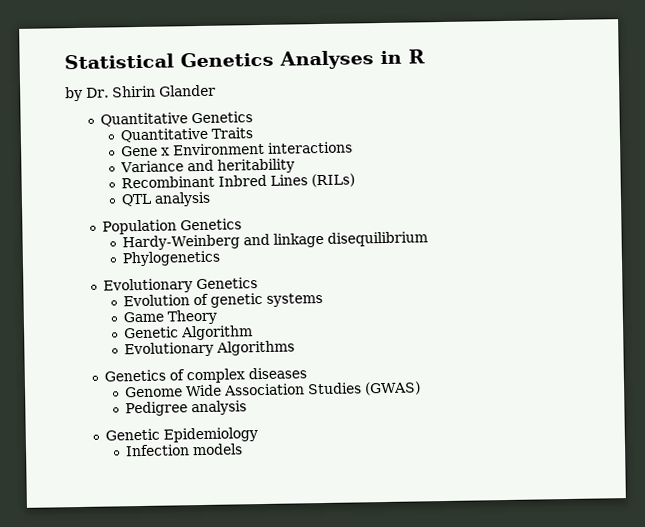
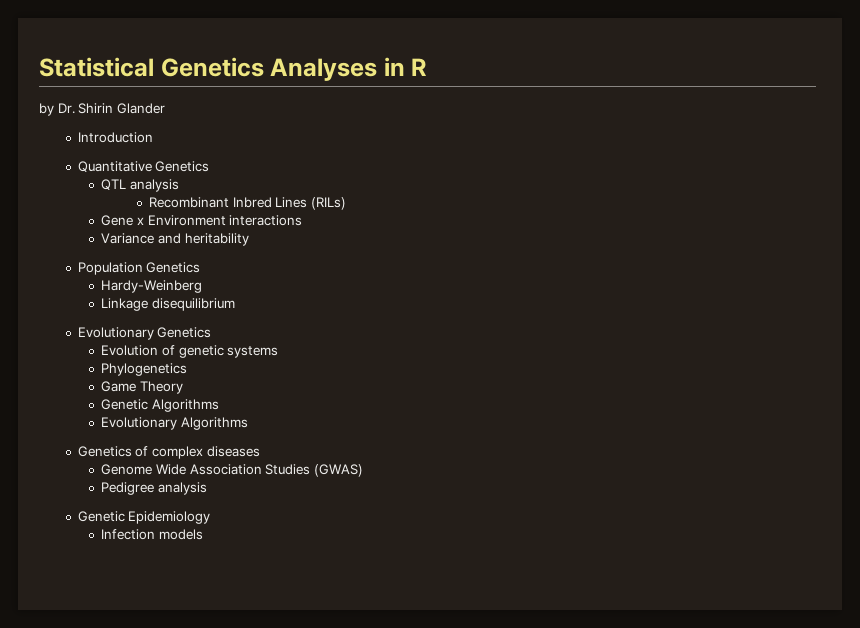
+ Introduction
- Quantitative Traits
+ QTL analysis
+ Recombinant Inbred Lines (RILs)
- Recombinant Inbred Lines (RILs)
- QTL analysis
- Hardy-Weinberg and linkage disequilibrium
+ Hardy-Weinberg
+ Linkage disequilibrium
- Phylogenetics
+ Phylogenetics
- Genetic Algorithm
+ Genetic Algorithms

